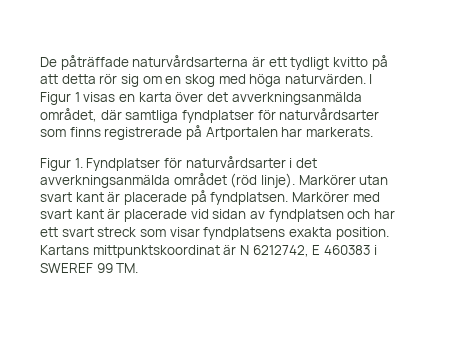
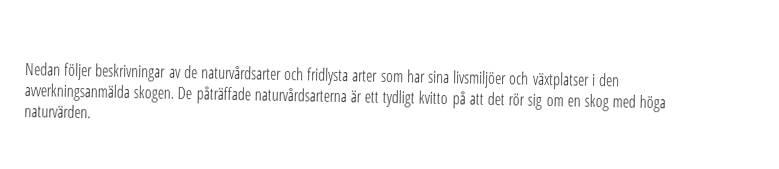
+ Nedan följer beskrivningar av de naturvårdsarter och fridlysta arter som har sina livsmiljöer och växtplatser i den avverkningsanmälda skogen.
- De påträffade naturvårdsarterna är ett tydligt kvitto på att detta rör sig om en skog med höga naturvärden. I Figur 1 visas en karta över det avverkningsanmälda området, där samtliga fyndplatser för naturvårdsarter som finns registrerade på Artportalen har markerats.
- Figur 1. Fyndplatser för naturvårdsarter i det avverkningsanmälda området (röd linje). Markörer utan svart kant är placerade på fyndplatsen. Markörer med svart kant är placerade vid sidan av fyndplatsen och har ett svart streck som visar fyndplatsens exakta position. Kartans mittpunktskoordinat är N 6212742, E 460383 i SWEREF 99 TM.
+ De påträffade naturvårdsarterna är ett tydligt kvitto på att det rör sig om en skog med höga naturvärden.

